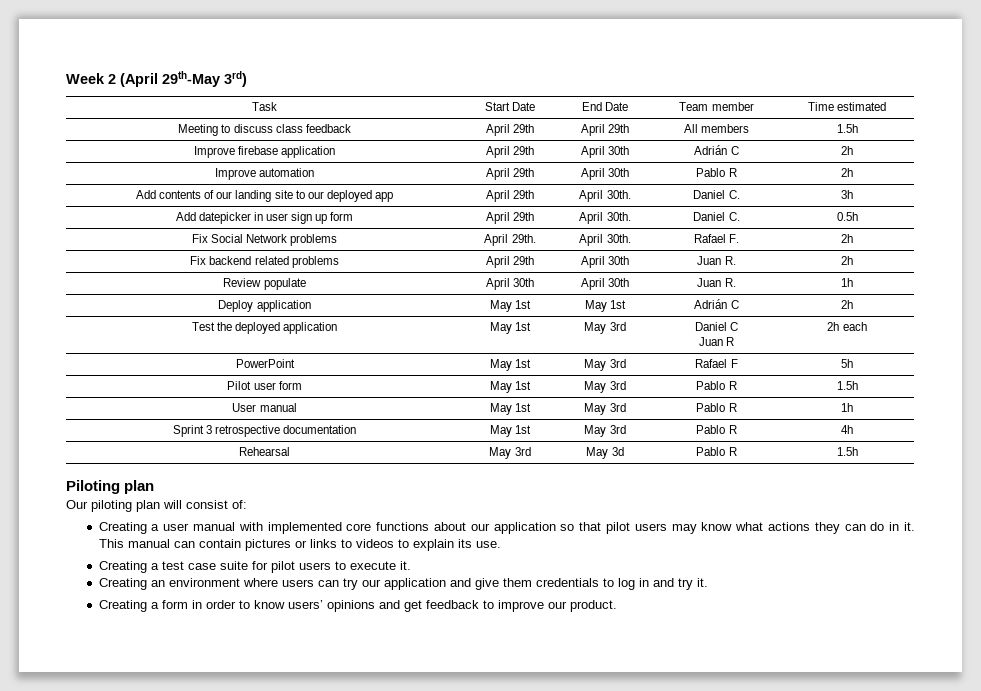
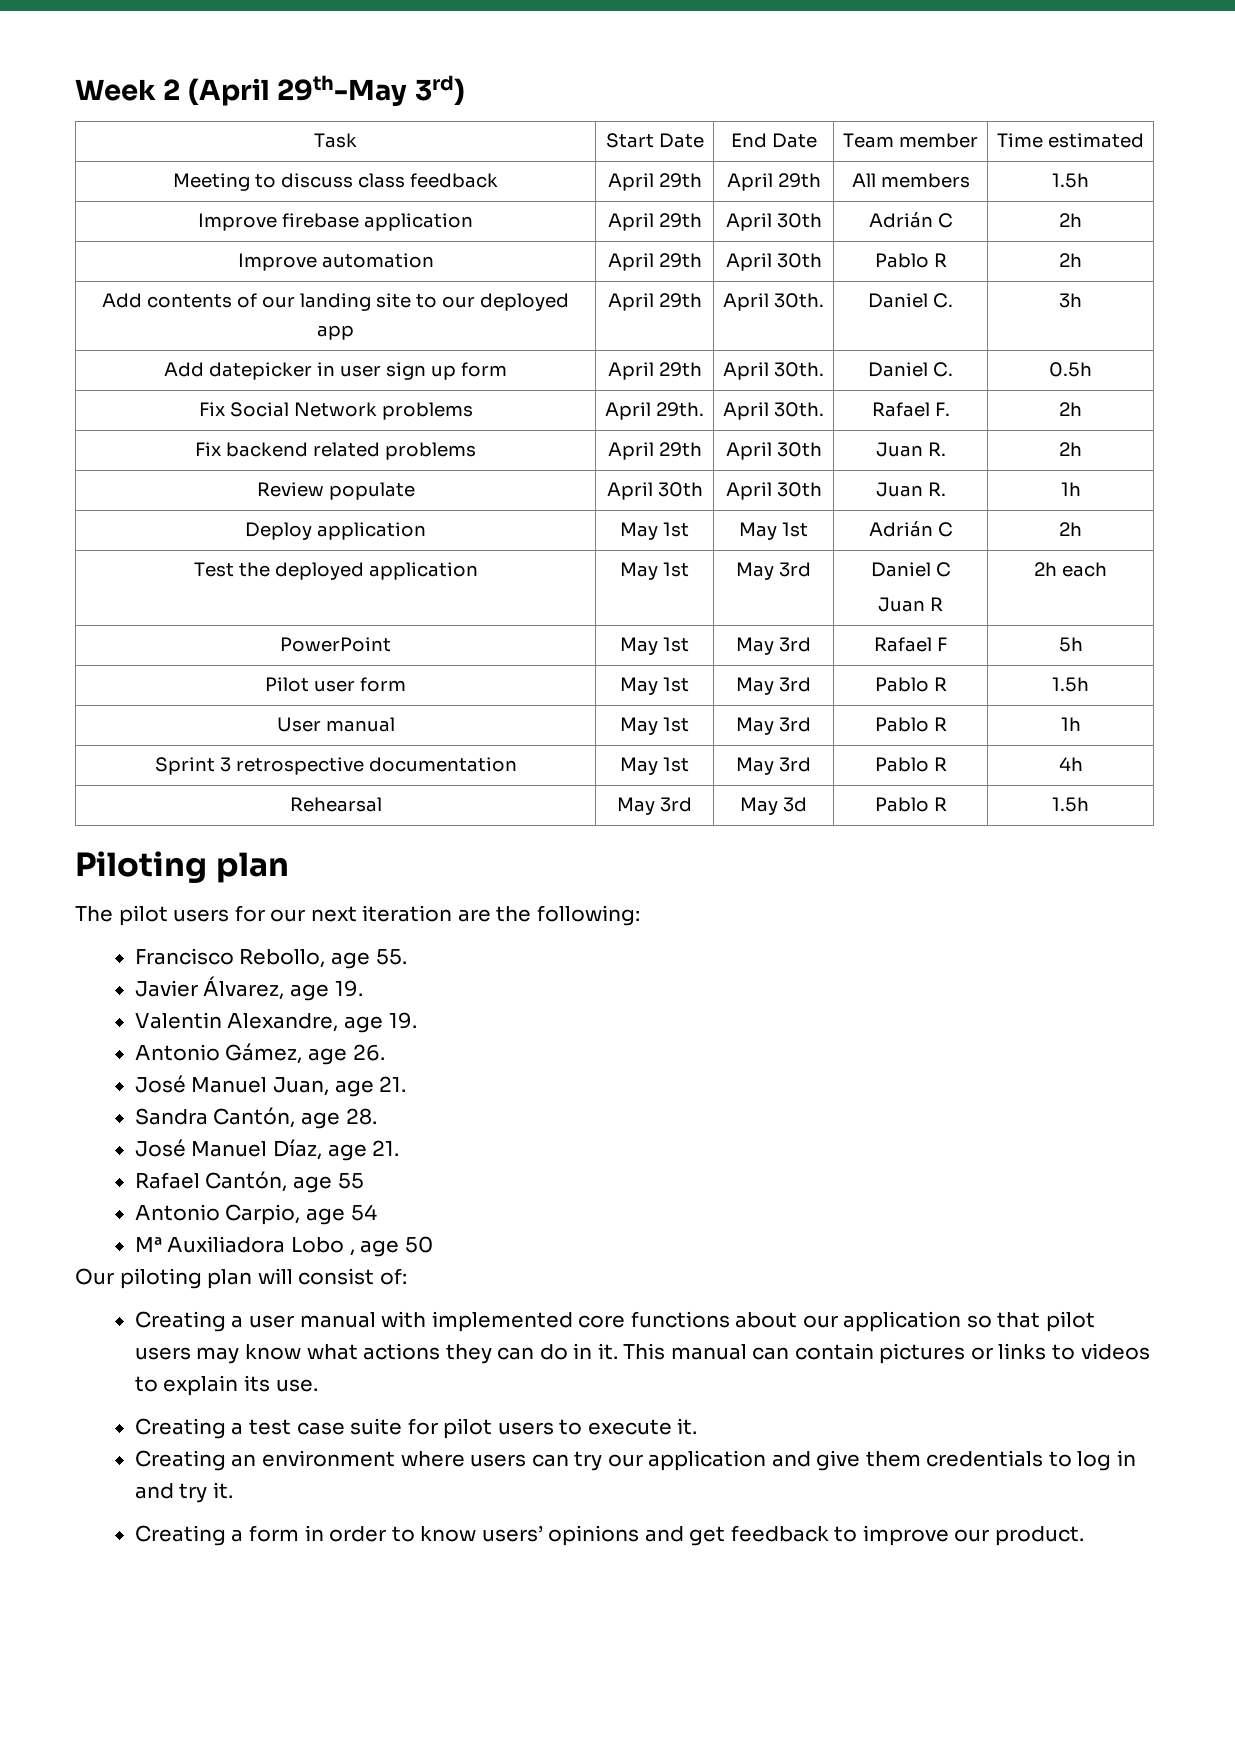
+ The pilot users for our next iteration are the following:
+ Francisco Rebollo, age 55.
+ Javier Álvarez, age 19.
+ Valentin Alexandre, age 19.
+ Antonio Gámez, age 26.
+ José Manuel Juan, age 21.
+ Sandra Cantón, age 28.
+ José Manuel Díaz, age 21.
+ Rafael Cantón, age 55
+ Antonio Carpio, age 54
+ Mª Auxiliadora Lobo , age 50

